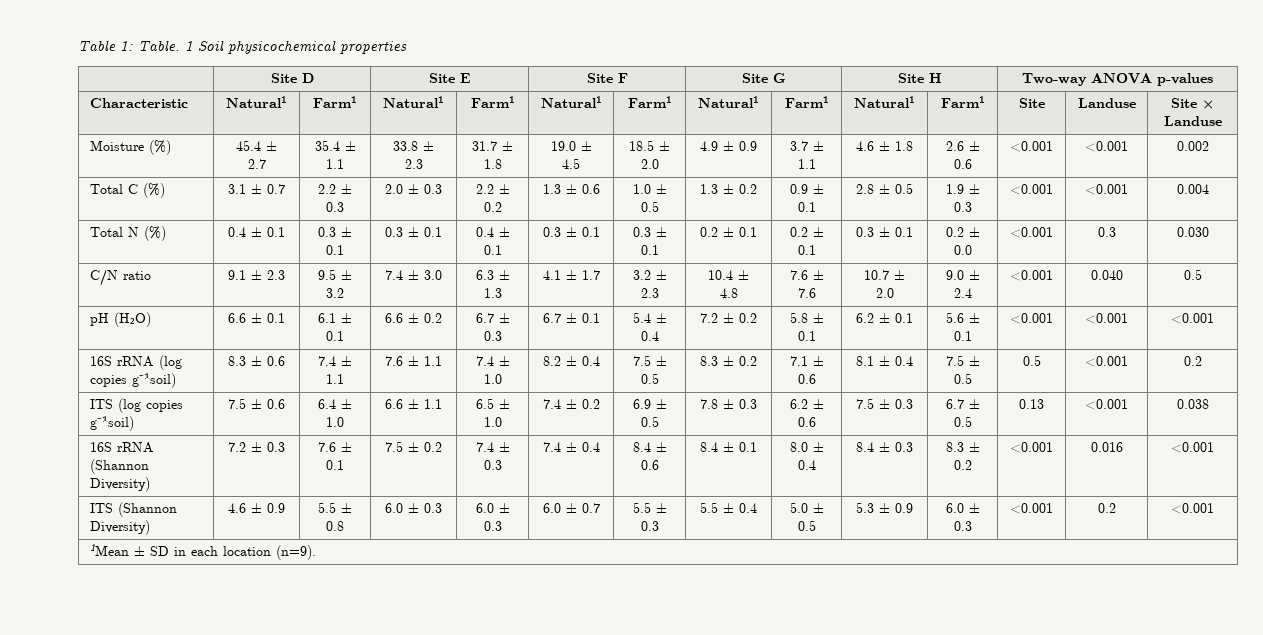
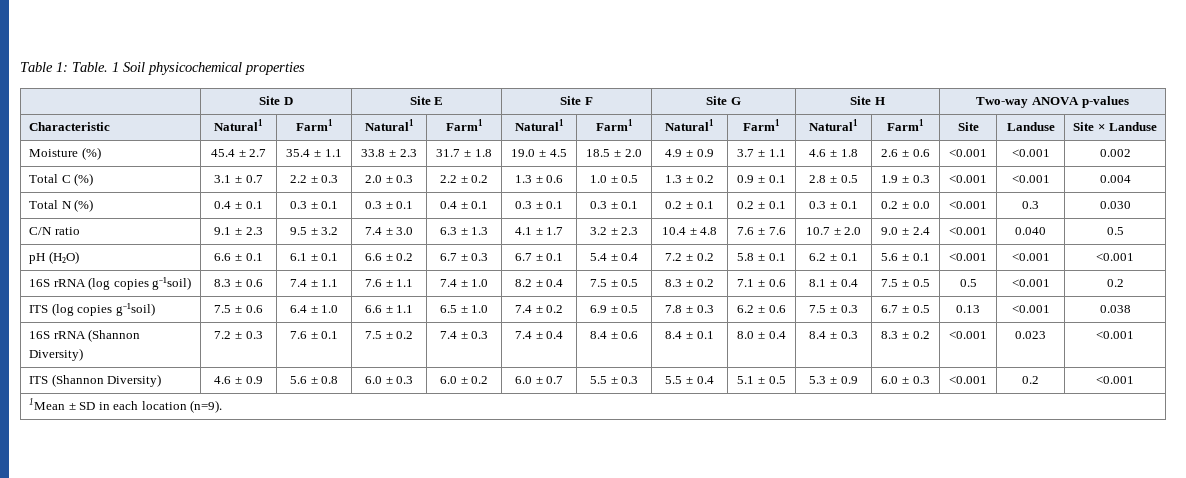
- 16S rRNA (Shannon Diversity) | 7.2 ± 0.3 | 7.6 ± 0.1 | 7.5 ± 0.2 | 7.4 ± 0.3 | 7.4 ± 0.4 | 8.4 ± 0.6 | 8.4 ± 0.1 | 8.0 ± 0.4 | 8.4 ± 0.3 | 8.3 ± 0.2 | <0.001 | 0.016 | <0.001
+ 16S rRNA (Shannon Diversity) | 7.2 ± 0.3 | 7.6 ± 0.1 | 7.5 ± 0.2 | 7.4 ± 0.3 | 7.4 ± 0.4 | 8.4 ± 0.6 | 8.4 ± 0.1 | 8.0 ± 0.4 | 8.4 ± 0.3 | 8.3 ± 0.2 | <0.001 | 0.023 | <0.001
- ITS (Shannon Diversity) | 4.6 ± 0.9 | 5.5 ± 0.8 | 6.0 ± 0.3 | 6.0 ± 0.3 | 6.0 ± 0.7 | 5.5 ± 0.3 | 5.5 ± 0.4 | 5.0 ± 0.5 | 5.3 ± 0.9 | 6.0 ± 0.3 | <0.001 | 0.2 | <0.001
+ ITS (Shannon Diversity) | 4.6 ± 0.9 | 5.6 ± 0.8 | 6.0 ± 0.3 | 6.0 ± 0.2 | 6.0 ± 0.7 | 5.5 ± 0.3 | 5.5 ± 0.4 | 5.1 ± 0.5 | 5.3 ± 0.9 | 6.0 ± 0.3 | <0.001 | 0.2 | <0.001

